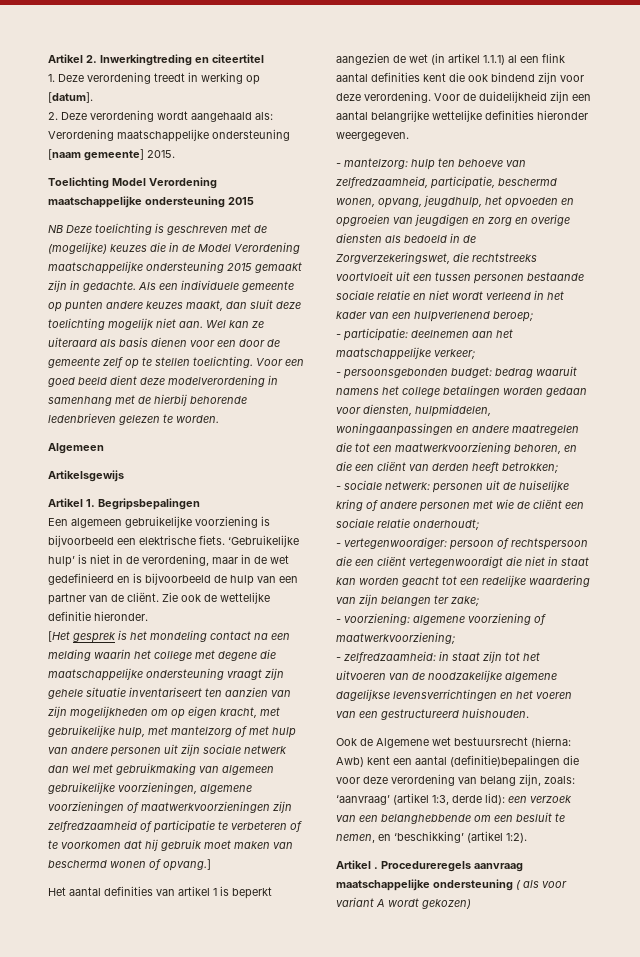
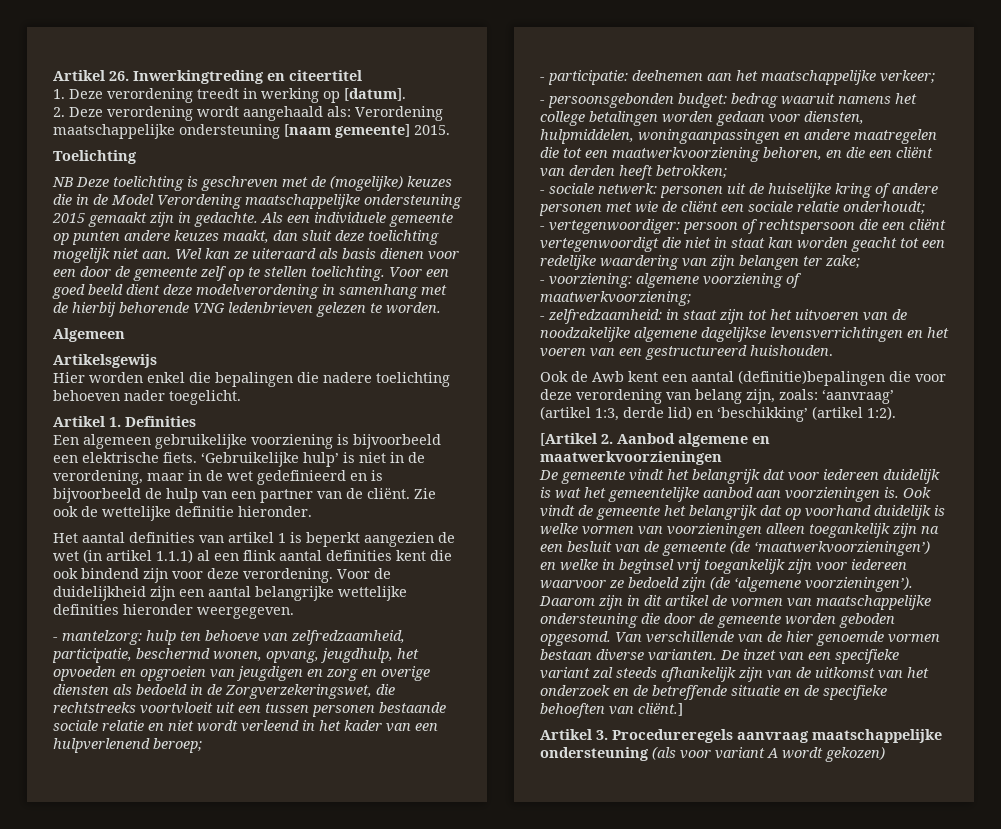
- Artikel 2. Inwerkingtreding en citeertitel
+ Artikel 26. Inwerkingtreding en citeertitel
- Toelichting Model Verordening maatschappelijke ondersteuning 2015
+ Toelichting
- Voor een goed beeld dient deze modelverordening in samenhang met de hierbij behorende ledenbrieven gelezen te worden.
+ Voor een goed beeld dient deze modelverordening in samenhang met de hierbij behorende VNG ledenbrieven gelezen te worden.
+ Hier worden enkel die bepalingen die nadere toelichting behoeven nader toegelicht.
- Artikel 1. Begripsbepalingen
+ Artikel 1. Definities
- [Het gesprek is het mondeling contact na een melding waarin het college met degene die maatschappelijke ondersteuning vraagt zijn gehele situatie inventariseert ten aanzien van zijn mogelijkheden om op eigen kracht, met gebruikelijke hulp, met mantelzorg of met hulp van andere personen uit zijn sociale netwerk dan wel met gebruikmaking van algemeen gebruikelijke voorzieningen, algemene voorzieningen of maatwerkvoorzieningen zijn zelfredzaamheid of participatie te verbeteren of te voorkomen dat hij gebruik moet maken van beschermd wonen of opvang.]
- Ook de Algemene wet bestuursrecht (hierna: Awb) kent een aantal (definitie)bepalingen die voor deze verordening van belang zijn, zoals: ‘aanvraag’ (artikel 1:3, derde lid): een verzoek van een belanghebbende om een besluit te nemen, en ‘beschikking’ (artikel 1:2).
- Artikel . Procedureregels aanvraag maatschappelijke ondersteuning ( als voor variant A wordt gekozen)
+ Ook de Awb kent een aantal (definitie)bepalingen die voor deze verordening van belang zijn, zoals: ‘aanvraag’ (artikel 1:3, derde lid) en ‘beschikking’ (artikel 1:2).
+ [Artikel 2. Aanbod algemene en maatwerkvoorzieningen
+ De gemeente vindt het belangrijk dat voor iedereen duidelijk is wat het gemeentelijke aanbod aan voorzieningen is. Ook vindt de gemeente het belangrijk dat op voorhand duidelijk is welke vormen van voorzieningen alleen toegankelijk zijn na een besluit van de gemeente (de ‘maatwerkvoorzieningen’) en welke in beginsel vrij toegankelijk zijn voor iedereen waarvoor ze bedoeld zijn (de ‘algemene voorzieningen’). Daarom zijn in dit artikel de vormen van maatschappelijke ondersteuning die door de gemeente worden geboden opgesomd. Van verschillende van de hier genoemde vormen bestaan diverse varianten. De inzet van een specifieke variant zal steeds afhankelijk zijn van de uitkomst van het onderzoek en de betreffende situatie en de specifieke behoeften van cliënt.]
+ Artikel 3. Procedureregels aanvraag maatschappelijke ondersteuning (als voor variant A wordt gekozen)

